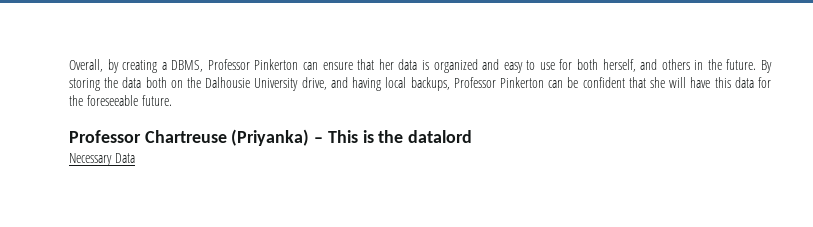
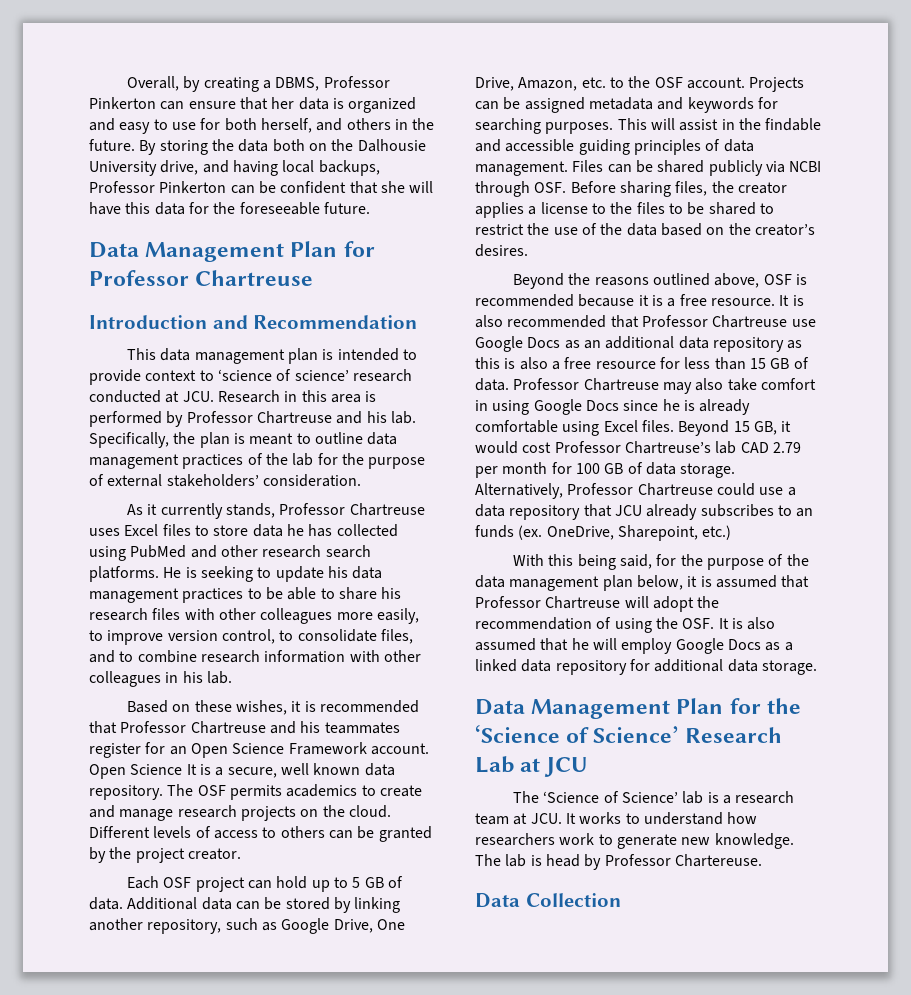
- Professor Chartreuse (Priyanka) – This is the datalord
- Necessary Data
+ Data Management Plan for Professor Chartreuse
+ Introduction and Recommendation
+ This data management plan is intended to provide context to ‘science of science’ research conducted at JCU. Research in this area is performed by Professor Chartreuse and his lab. Specifically, the plan is meant to outline data management practices of the lab for the purpose of external stakeholders’ consideration.
+ As it currently stands, Professor Chartreuse uses Excel files to store data he has collected using PubMed and other research search platforms. He is seeking to update his data management practices to be able to share his research files with other colleagues more easily, to improve version control, to consolidate files, and to combine research information with other colleagues in his lab.
+ Based on these wishes, it is recommended that Professor Chartreuse and his teammates register for an Open Science Framework account. Open Science It is a secure, well known data repository. The OSF permits academics to create and manage research projects on the cloud. Different levels of access to others can be granted by the project creator.
+ Each OSF project can hold up to 5 GB of data. Additional data can be stored by linking another repository, such as Google Drive, One Drive, Amazon, etc. to the OSF account. Projects can be assigned metadata and keywords for searching purposes. This will assist in the findable and accessible guiding principles of data management. Files can be shared publicly via NCBI through OSF. Before sharing files, the creator applies a license to the files to be shared to restrict the use of the data based on the creator’s desires.
+ Beyond the reasons outlined above, OSF is recommended because it is a free resource. It is also recommended that Professor Chartreuse use Google Docs as an additional data repository as this is also a free resource for less than 15 GB of data. Professor Chartreuse may also take comfort in using Google Docs since he is already comfortable using Excel files. Beyond 15 GB, it would cost Professor Chartreuse’s lab CAD 2.79 per month for 100 GB of data storage. Alternatively, Professor Chartreuse could use a data repository that JCU already subscribes to an funds (ex. OneDrive, Sharepoint, etc.)
+ With this being said, for the purpose of the data management plan below, it is assumed that Professor Chartreuse will adopt the recommendation of using the OSF. It is also assumed that he will employ Google Docs as a linked data repository for additional data storage.
+ Data Management Plan for the ‘Science of Science’ Research Lab at JCU
+ The ‘Science of Science’ lab is a research team at JCU. It works to understand how researchers work to generate new knowledge. The lab is head by Professor Chartereuse.
+ Data Collection

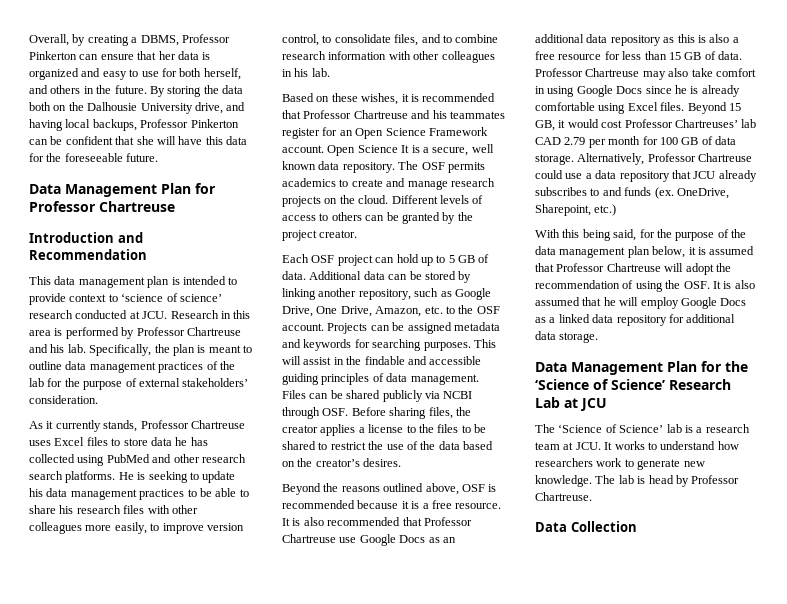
- Beyond 15 GB, it would cost Professor Chartreuse’s lab CAD 2.79 per month for 100 GB of data storage.
+ Beyond 15 GB, it would cost Professor Chartreuses’ lab CAD 2.79 per month for 100 GB of data storage.
- Alternatively, Professor Chartreuse could use a data repository that JCU already subscribes to an funds (ex.
+ Alternatively, Professor Chartreuse could use a data repository that JCU already subscribes to and funds (ex.
- The lab is head by Professor Chartereuse.
+ The lab is head by Professor Chartreuse.

